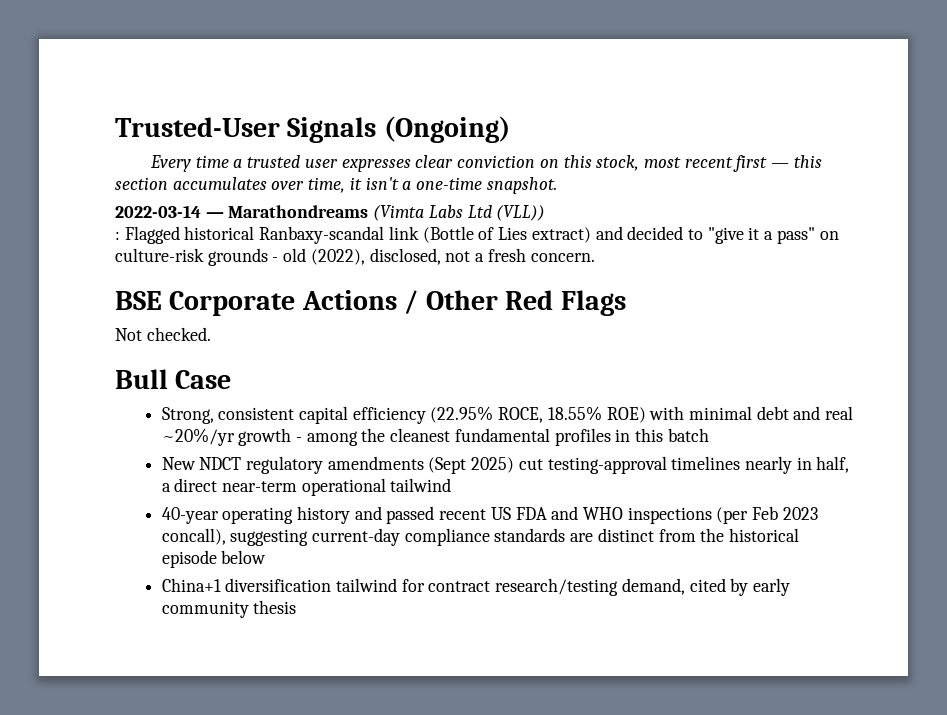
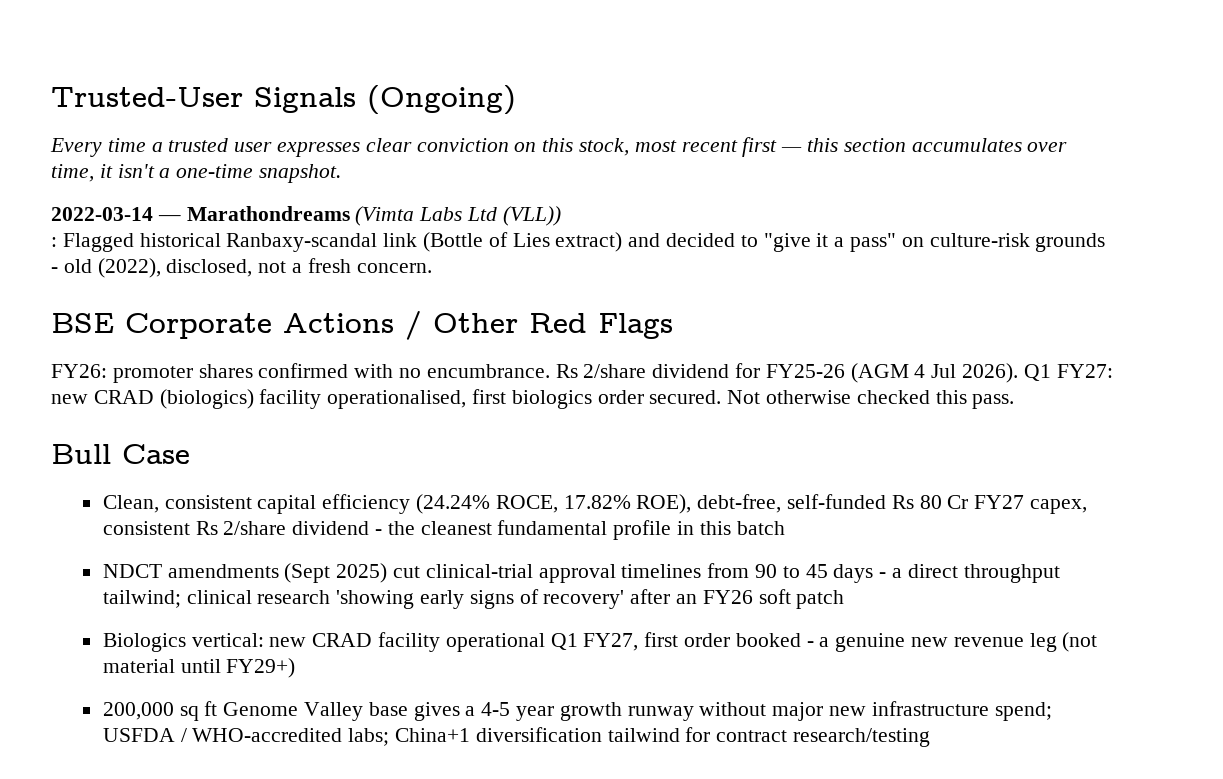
- Not checked.
+ FY26: promoter shares confirmed with no encumbrance. Rs 2/share dividend for FY25-26 (AGM 4 Jul 2026). Q1 FY27: new CRAD (biologics) facility operationalised, first biologics order secured. Not otherwise checked this pass.
- Strong, consistent capital efficiency (22.95% ROCE, 18.55% ROE) with minimal debt and real ~20%/yr growth - among the cleanest fundamental profiles in this batch
+ Clean, consistent capital efficiency (24.24% ROCE, 17.82% ROE), debt-free, self-funded Rs 80 Cr FY27 capex, consistent Rs 2/share dividend - the cleanest fundamental profile in this batch
- New NDCT regulatory amendments (Sept 2025) cut testing-approval timelines nearly in half, a direct near-term operational tailwind
- 40-year operating history and passed recent US FDA and WHO inspections (per Feb 2023 concall), suggesting current-day compliance standards are distinct from the historical episode below
- China+1 diversification tailwind for contract research/testing demand, cited by early community thesis
+ NDCT amendments (Sept 2025) cut clinical-trial approval timelines from 90 to 45 days - a direct throughput tailwind; clinical research 'showing early signs of recovery' after an FY26 soft patch
+ Biologics vertical: new CRAD facility operational Q1 FY27, first order booked - a genuine new revenue leg (not material until FY29+)
+ 200,000 sq ft Genome Valley base gives a 4-5 year growth runway without major new infrastructure spend; USFDA / WHO-accredited labs; China+1 diversification tailwind for contract research/testing

